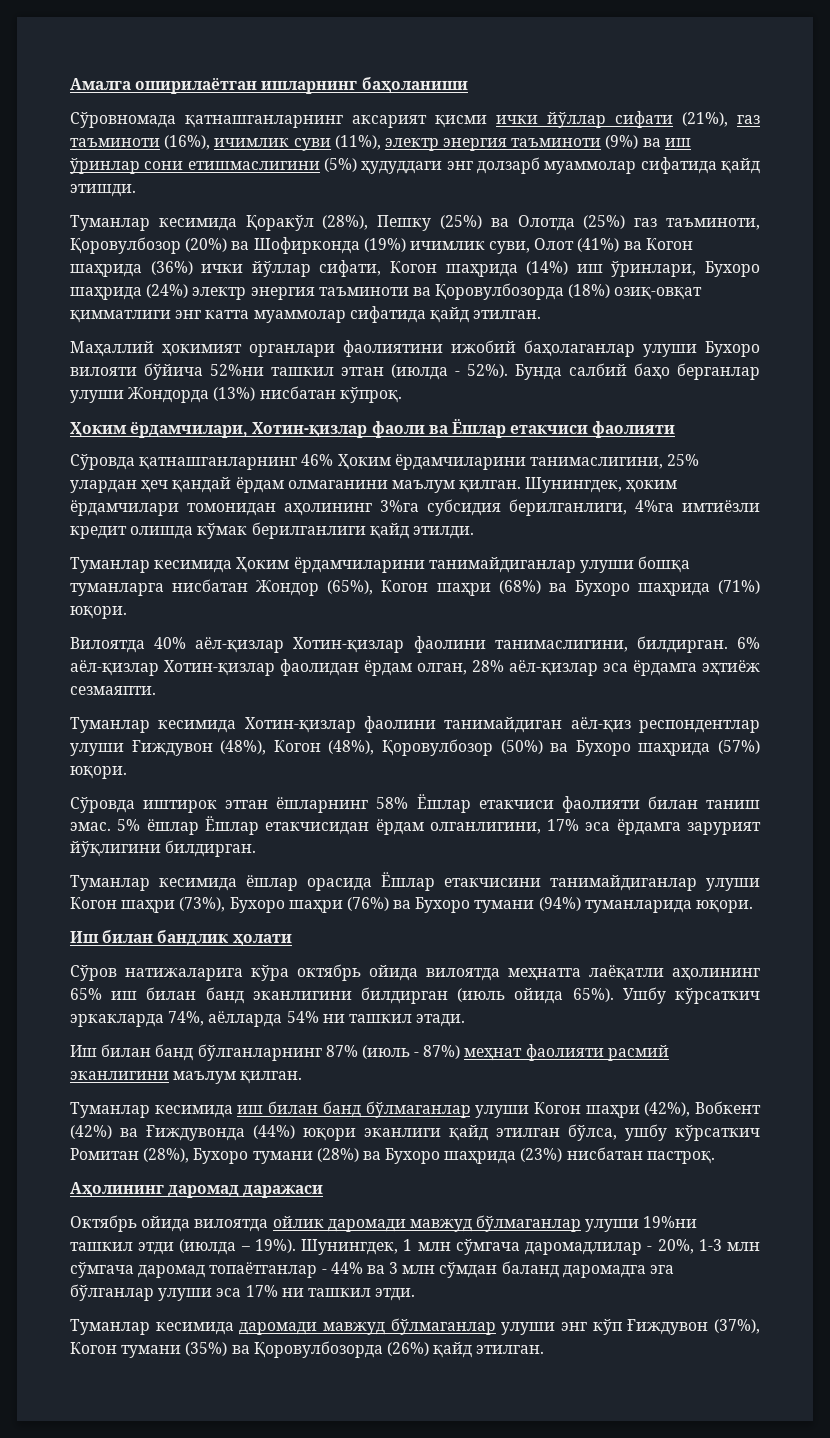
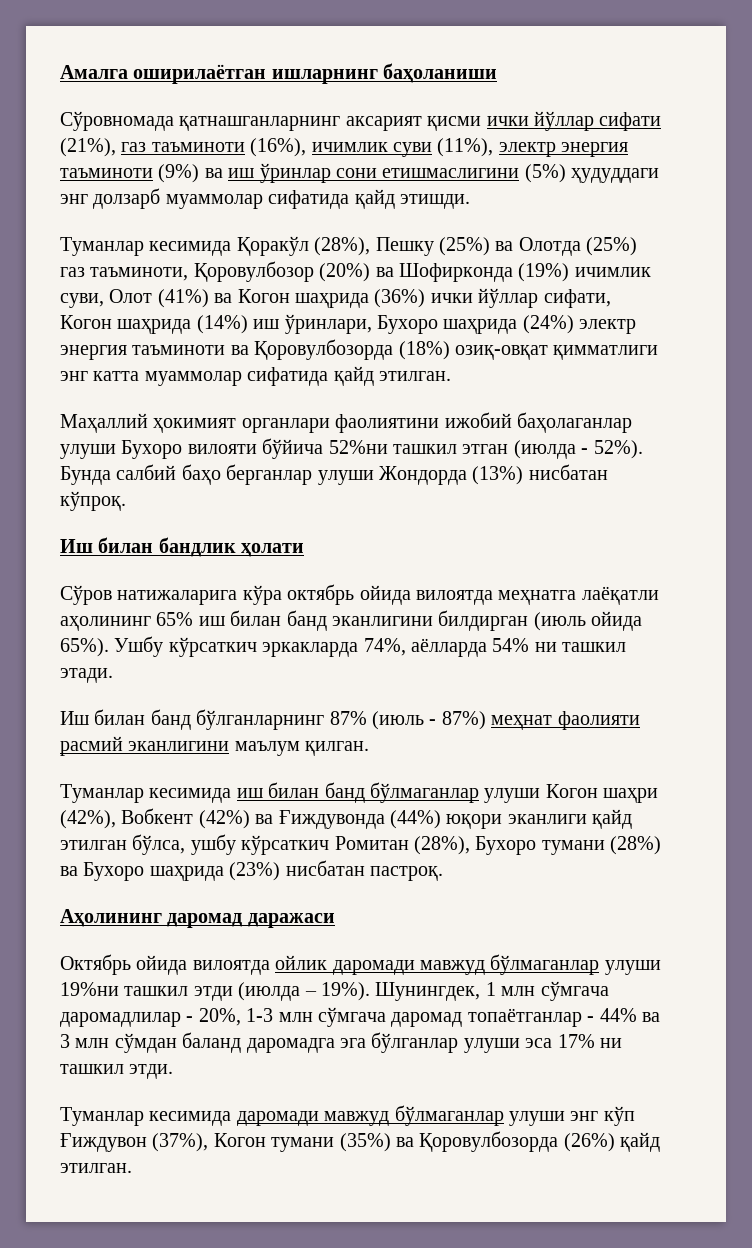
- Ҳоким ёрдамчилари, Хотин-қизлар фаоли ва Ёшлар етакчиси фаолияти
- Сўровда қатнашганларнинг 46% Ҳоким ёрдамчиларини танимаслигини, 25% улардан ҳеч қандай ёрдам олмаганини маълум қилган. Шунингдек, ҳоким ёрдамчилари томонидан аҳолининг 3%га субсидия берилганлиги, 4%га имтиёзли кредит олишда кўмак берилганлиги қайд этилди.
- Туманлар кесимида Ҳоким ёрдамчиларини танимайдиганлар улуши бошқа туманларга нисбатан Жондор (65%), Когон шаҳри (68%) ва Бухоро шаҳрида (71%) юқори.
- Вилоятда 40% аёл-қизлар Хотин-қизлар фаолини танимаслигини, билдирган. 6% аёл-қизлар Хотин-қизлар фаолидан ёрдам олган, 28% аёл-қизлар эса ёрдамга эҳтиёж сезмаяпти.
- Туманлар кесимида Хотин-қизлар фаолини танимайдиган аёл-қиз респондентлар улуши Ғиждувон (48%), Когон (48%), Қоровулбозор (50%) ва Бухоро шаҳрида (57%) юқори.
- Сўровда иштирок этган ёшларнинг 58% Ёшлар етакчиси фаолияти билан таниш эмас. 5% ёшлар Ёшлар етакчисидан ёрдам олганлигини, 17% эса ёрдамга зарурият йўқлигини билдирган.
- Туманлар кесимида ёшлар орасида Ёшлар етакчисини танимайдиганлар улуши Когон шаҳри (73%), Бухоро шаҳри (76%) ва Бухоро тумани (94%) туманларида юқори.

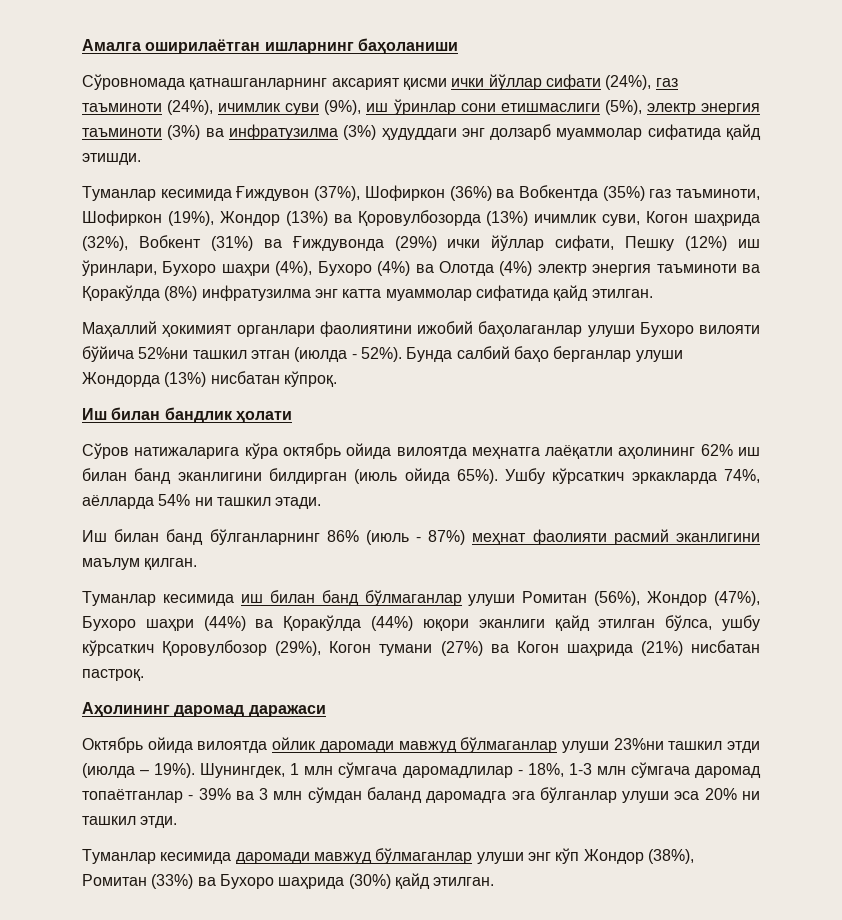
- Сўровномада қатнашганларнинг аксарият қисми ички йўллар сифати (21%), газ таъминоти (16%), ичимлик суви (11%), электр энергия таъминоти (9%) ва иш ўринлар сони етишмаслигини (5%) ҳудуддаги энг долзарб муаммолар сифатида қайд этишди.
+ Сўровномада қатнашганларнинг аксарият қисми ички йўллар сифати (24%), газ таъминоти (24%), ичимлик суви (9%), иш ўринлар сони етишмаслиги (5%), электр энергия таъминоти (3%) ва инфратузилма (3%) ҳудуддаги энг долзарб муаммолар сифатида қайд этишди.
- Туманлар кесимида Қоракўл (28%), Пешку (25%) ва Олотда (25%) газ таъминоти, Қоровулбозор (20%) ва Шофирконда (19%) ичимлик суви, Олот (41%) ва Когон шаҳрида (36%) ички йўллар сифати, Когон шаҳрида (14%) иш ўринлари, Бухоро шаҳрида (24%) электр энергия таъминоти ва Қоровулбозорда (18%) озиқ-овқат қимматлиги энг катта муаммолар сифатида қайд этилган.
+ Туманлар кесимида Ғиждувон (37%), Шофиркон (36%) ва Вобкентда (35%) газ таъминоти, Шофиркон (19%), Жондор (13%) ва Қоровулбозорда (13%) ичимлик суви, Когон шаҳрида (32%), Вобкент (31%) ва Ғиждувонда (29%) ички йўллар сифати, Пешку (12%) иш ўринлари, Бухоро шаҳри (4%), Бухоро (4%) ва Олотда (4%) электр энергия таъминоти ва Қоракўлда (8%) инфратузилма энг катта муаммолар сифатида қайд этилган.
- Сўров натижаларига кўра октябрь ойида вилоятда меҳнатга лаёқатли аҳолининг 65% иш билан банд эканлигини билдирган (июль ойида 65%).
+ Сўров натижаларига кўра октябрь ойида вилоятда меҳнатга лаёқатли аҳолининг 62% иш билан банд эканлигини билдирган (июль ойида 65%).
- Иш билан банд бўлганларнинг 87% (июль - 87%) меҳнат фаолияти расмий эканлигини маълум қилган.
+ Иш билан банд бўлганларнинг 86% (июль - 87%) меҳнат фаолияти расмий эканлигини маълум қилган.
- Туманлар кесимида иш билан банд бўлмаганлар улуши Когон шаҳри (42%), Вобкент (42%) ва Ғиждувонда (44%) юқори эканлиги қайд этилган бўлса, ушбу кўрсаткич Ромитан (28%), Бухоро тумани (28%) ва Бухоро шаҳрида (23%) нисбатан пастроқ.
+ Туманлар кесимида иш билан банд бўлмаганлар улуши Ромитан (56%), Жондор (47%), Бухоро шаҳри (44%) ва Қоракўлда (44%) юқори эканлиги қайд этилган бўлса, ушбу кўрсаткич Қоровулбозор (29%), Когон тумани (27%) ва Когон шаҳрида (21%) нисбатан пастроқ.
- Октябрь ойида вилоятда ойлик даромади мавжуд бўлмаганлар улуши 19%ни ташкил этди (июлда – 19%).
+ Октябрь ойида вилоятда ойлик даромади мавжуд бўлмаганлар улуши 23%ни ташкил этди (июлда – 19%).
- Шунингдек, 1 млн сўмгача даромадлилар - 20%, 1-3 млн сўмгача даромад топаётганлар - 44% ва 3 млн сўмдан баланд даромадга эга бўлганлар улуши эса 17% ни ташкил этди.
+ Шунингдек, 1 млн сўмгача даромадлилар - 18%, 1-3 млн сўмгача даромад топаётганлар - 39% ва 3 млн сўмдан баланд даромадга эга бўлганлар улуши эса 20% ни ташкил этди.
- Туманлар кесимида даромади мавжуд бўлмаганлар улуши энг кўп Ғиждувон (37%), Когон тумани (35%) ва Қоровулбозорда (26%) қайд этилган.
+ Туманлар кесимида даромади мавжуд бўлмаганлар улуши энг кўп Жондор (38%), Ромитан (33%) ва Бухоро шаҳрида (30%) қайд этилган.

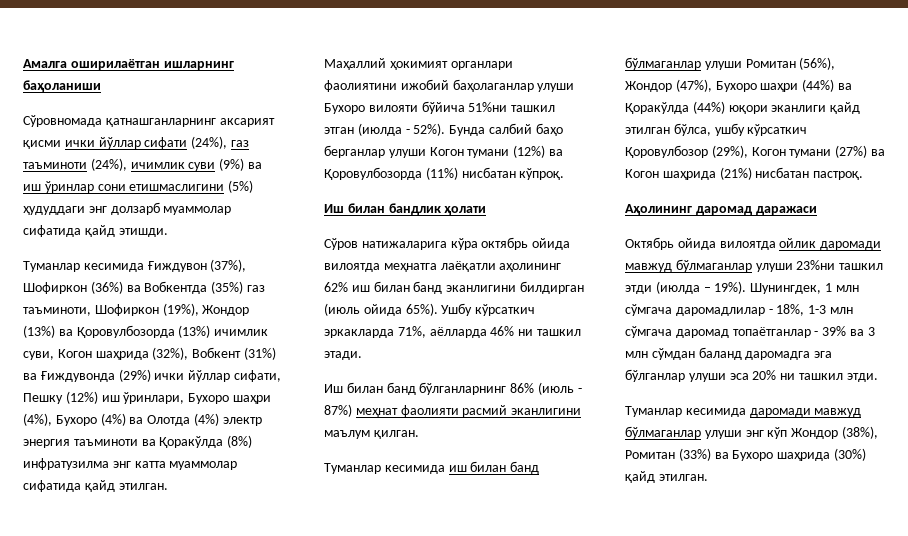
- Сўровномада қатнашганларнинг аксарият қисми ички йўллар сифати (24%), газ таъминоти (24%), ичимлик суви (9%), иш ўринлар сони етишмаслиги (5%), электр энергия таъминоти (3%) ва инфратузилма (3%) ҳудуддаги энг долзарб муаммолар сифатида қайд этишди.
+ Сўровномада қатнашганларнинг аксарият қисми ички йўллар сифати (24%), газ таъминоти (24%), ичимлик суви (9%) ва иш ўринлар сони етишмаслигини (5%) ҳудуддаги энг долзарб муаммолар сифатида қайд этишди.
- Маҳаллий ҳокимият органлари фаолиятини ижобий баҳолаганлар улуши Бухоро вилояти бўйича 52%ни ташкил этган (июлда - 52%).
+ Маҳаллий ҳокимият органлари фаолиятини ижобий баҳолаганлар улуши Бухоро вилояти бўйича 51%ни ташкил этган (июлда - 52%).
- Бунда салбий баҳо берганлар улуши Жондорда (13%) нисбатан кўпроқ.
+ Бунда салбий баҳо берганлар улуши Когон тумани (12%) ва Қоровулбозорда (11%) нисбатан кўпроқ.
- Ушбу кўрсаткич эркакларда 74%, аёлларда 54% ни ташкил этади.
+ Ушбу кўрсаткич эркакларда 71%, аёлларда 46% ни ташкил этади.

